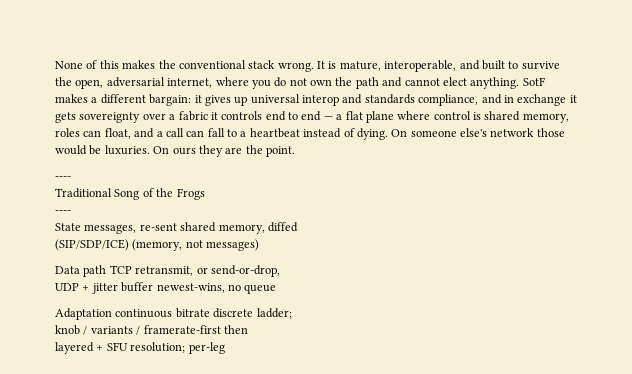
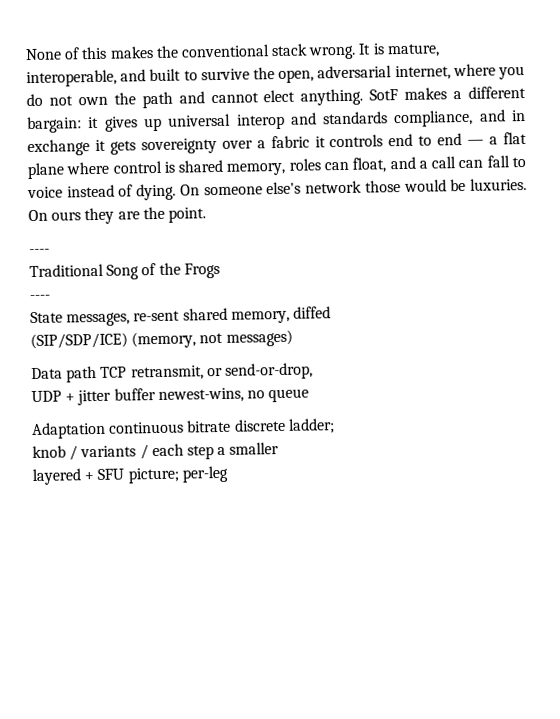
- SotF makes a different bargain: it gives up universal interop and standards compliance, and in exchange it gets sovereignty over a fabric it controls end to end — a flat plane where control is shared memory, roles can float, and a call can fall to a heartbeat instead of dying.
+ SotF makes a different bargain: it gives up universal interop and standards compliance, and in exchange it gets sovereignty over a fabric it controls end to end — a flat plane where control is shared memory, roles can float, and a call can fall to voice instead of dying.
- knob / variants / framerate-first then
+ knob / variants / each step a smaller
- layered + SFU resolution; per-leg
+ layered + SFU picture; per-leg

